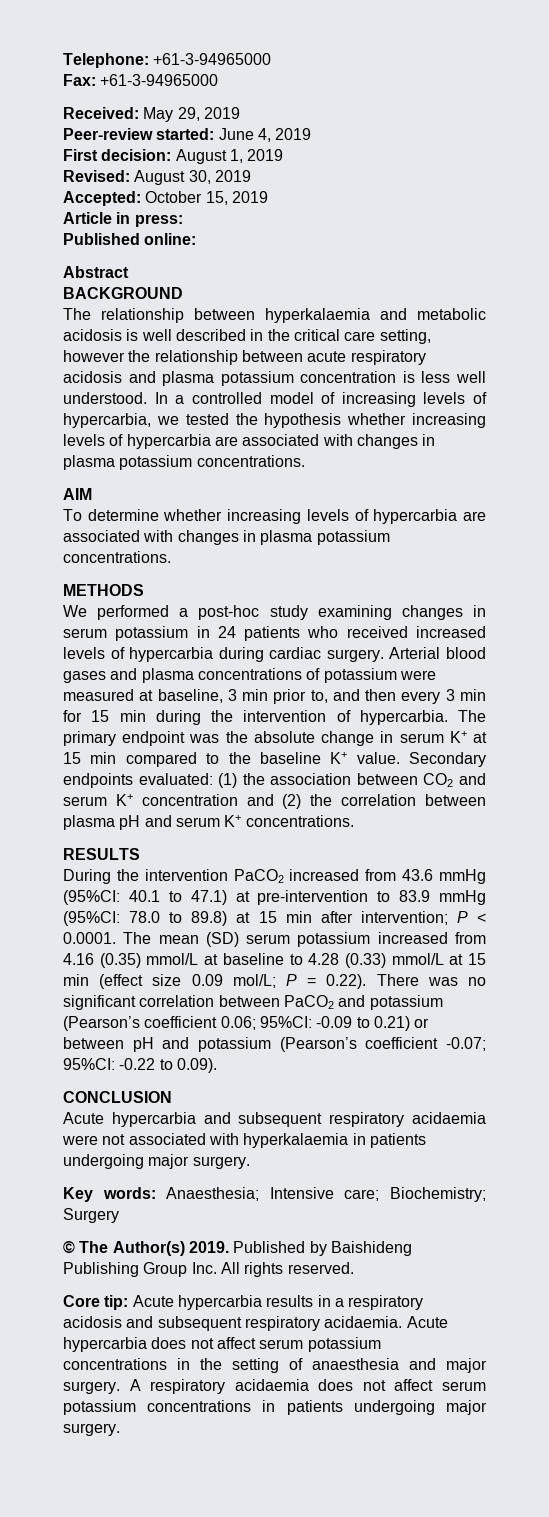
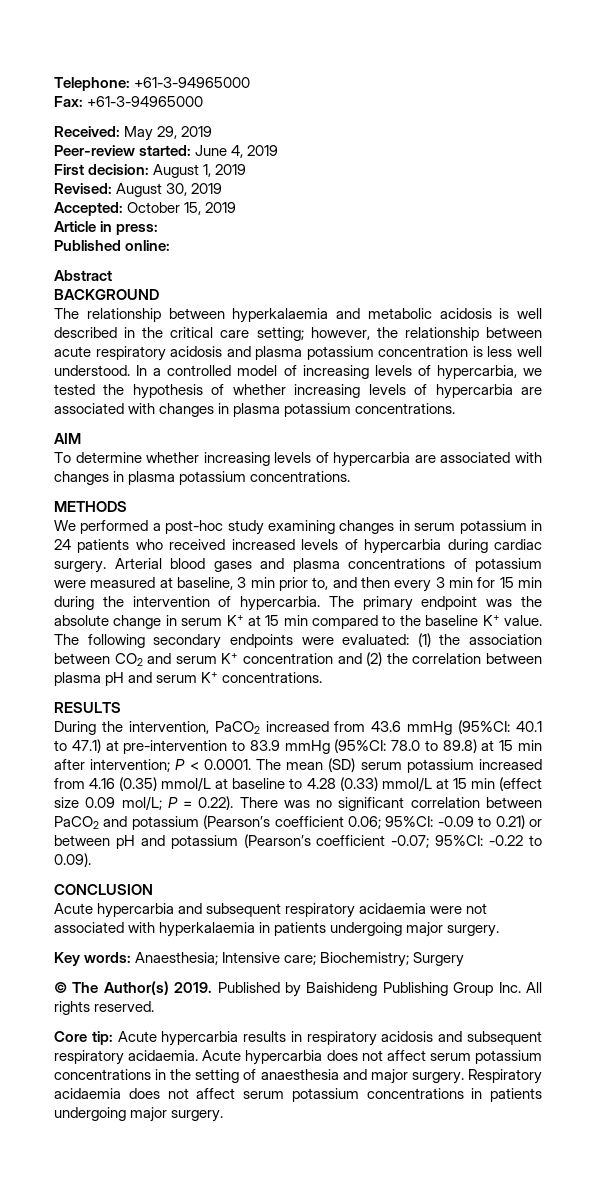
- The relationship between hyperkalaemia and metabolic acidosis is well described in the critical care setting, however the relationship between acute respiratory acidosis and plasma potassium concentration is less well understood.
+ The relationship between hyperkalaemia and metabolic acidosis is well described in the critical care setting; however, the relationship between acute respiratory acidosis and plasma potassium concentration is less well understood.
- In a controlled model of increasing levels of hypercarbia, we tested the hypothesis whether increasing levels of hypercarbia are associated with changes in plasma potassium concentrations.
+ In a controlled model of increasing levels of hypercarbia, we tested the hypothesis of whether increasing levels of hypercarbia are associated with changes in plasma potassium concentrations.
- Secondary endpoints evaluated: (1) the association between CO2 and serum K+ concentration and (2) the correlation between plasma pH and serum K+ concentrations.
+ The following secondary endpoints were evaluated: (1) the association between CO2 and serum K+ concentration and (2) the correlation between plasma pH and serum K+ concentrations.
- During the intervention PaCO2 increased from 43.6 mmHg (95%CI:
+ During the intervention, PaCO2 increased from 43.6 mmHg (95%CI:
- Core tip: Acute hypercarbia results in a respiratory acidosis and subsequent respiratory acidaemia.
+ Core tip: Acute hypercarbia results in respiratory acidosis and subsequent respiratory acidaemia.
- A respiratory acidaemia does not affect serum potassium concentrations in patients undergoing major surgery.
+ Respiratory acidaemia does not affect serum potassium concentrations in patients undergoing major surgery.

